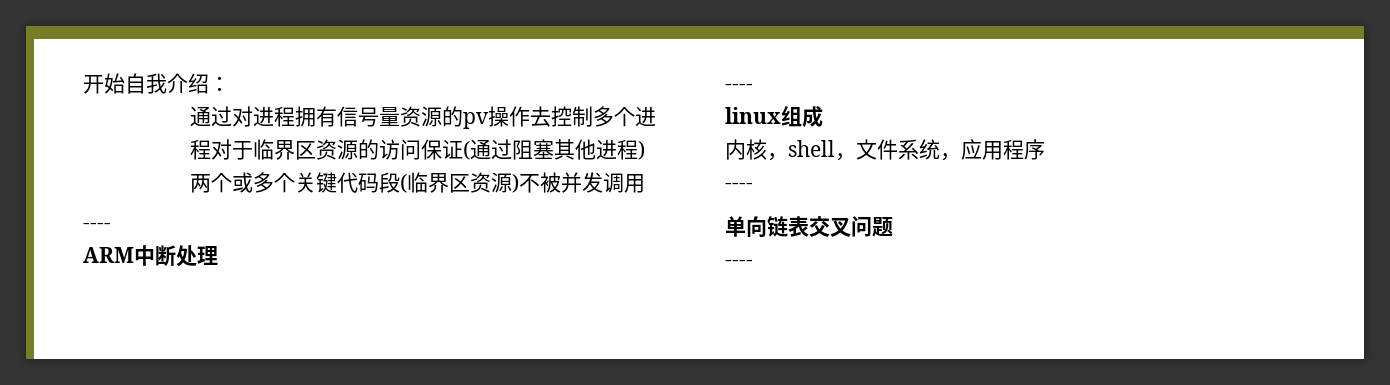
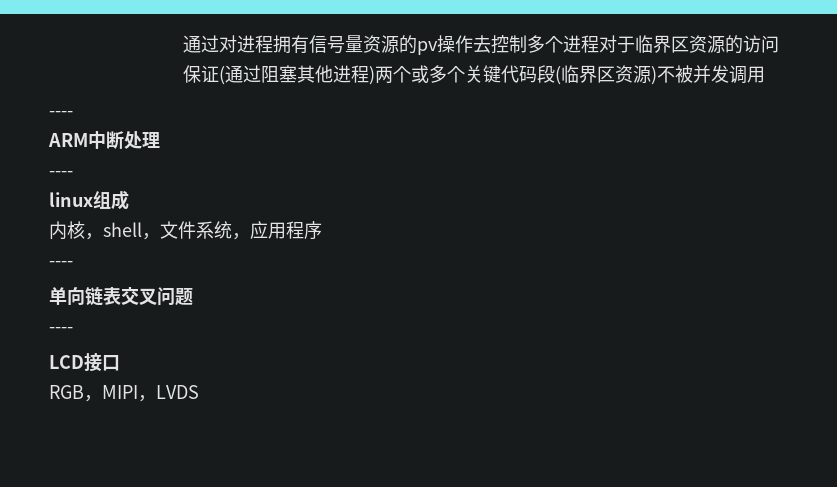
- 开始自我介绍：
+ LCD接口
+ RGB，MIPI，LVDS

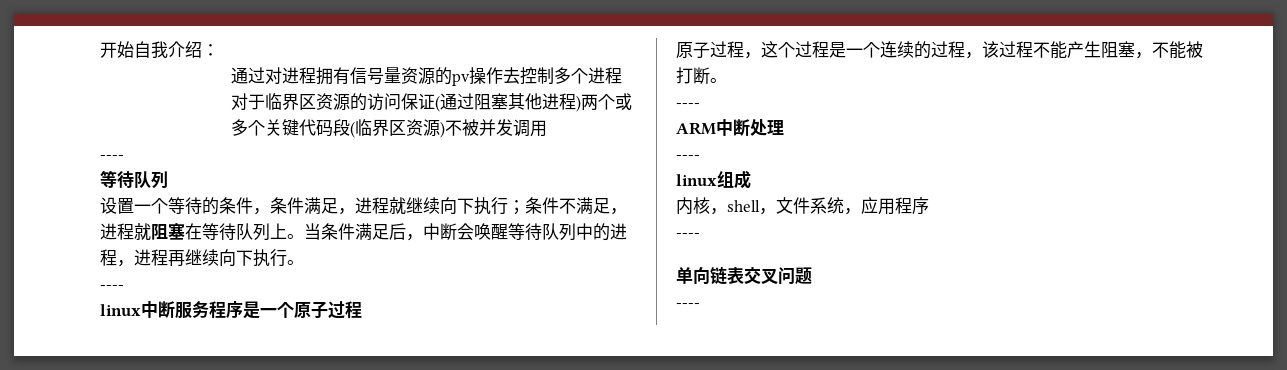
+ 开始自我介绍：
  通过对进程拥有信号量资源的pv操作去控制多个进程对于临界区资源的访问保证(通过阻塞其他进程)两个或多个关键代码段(临界区资源)不被并发调用
+ ----
+ 等待队列
+ 设置一个等待的条件，条件满足，进程就继续向下执行；条件不满足，进程就阻塞在等待队列上。当条件满足后，中断会唤醒等待队列中的进程，进程再继续向下执行。
+ ----
+ linux中断服务程序是一个原子过程
+ 原子过程，这个过程是一个连续的过程，该过程不能产生阻塞，不能被打断。
- LCD接口
- RGB，MIPI，LVDS

